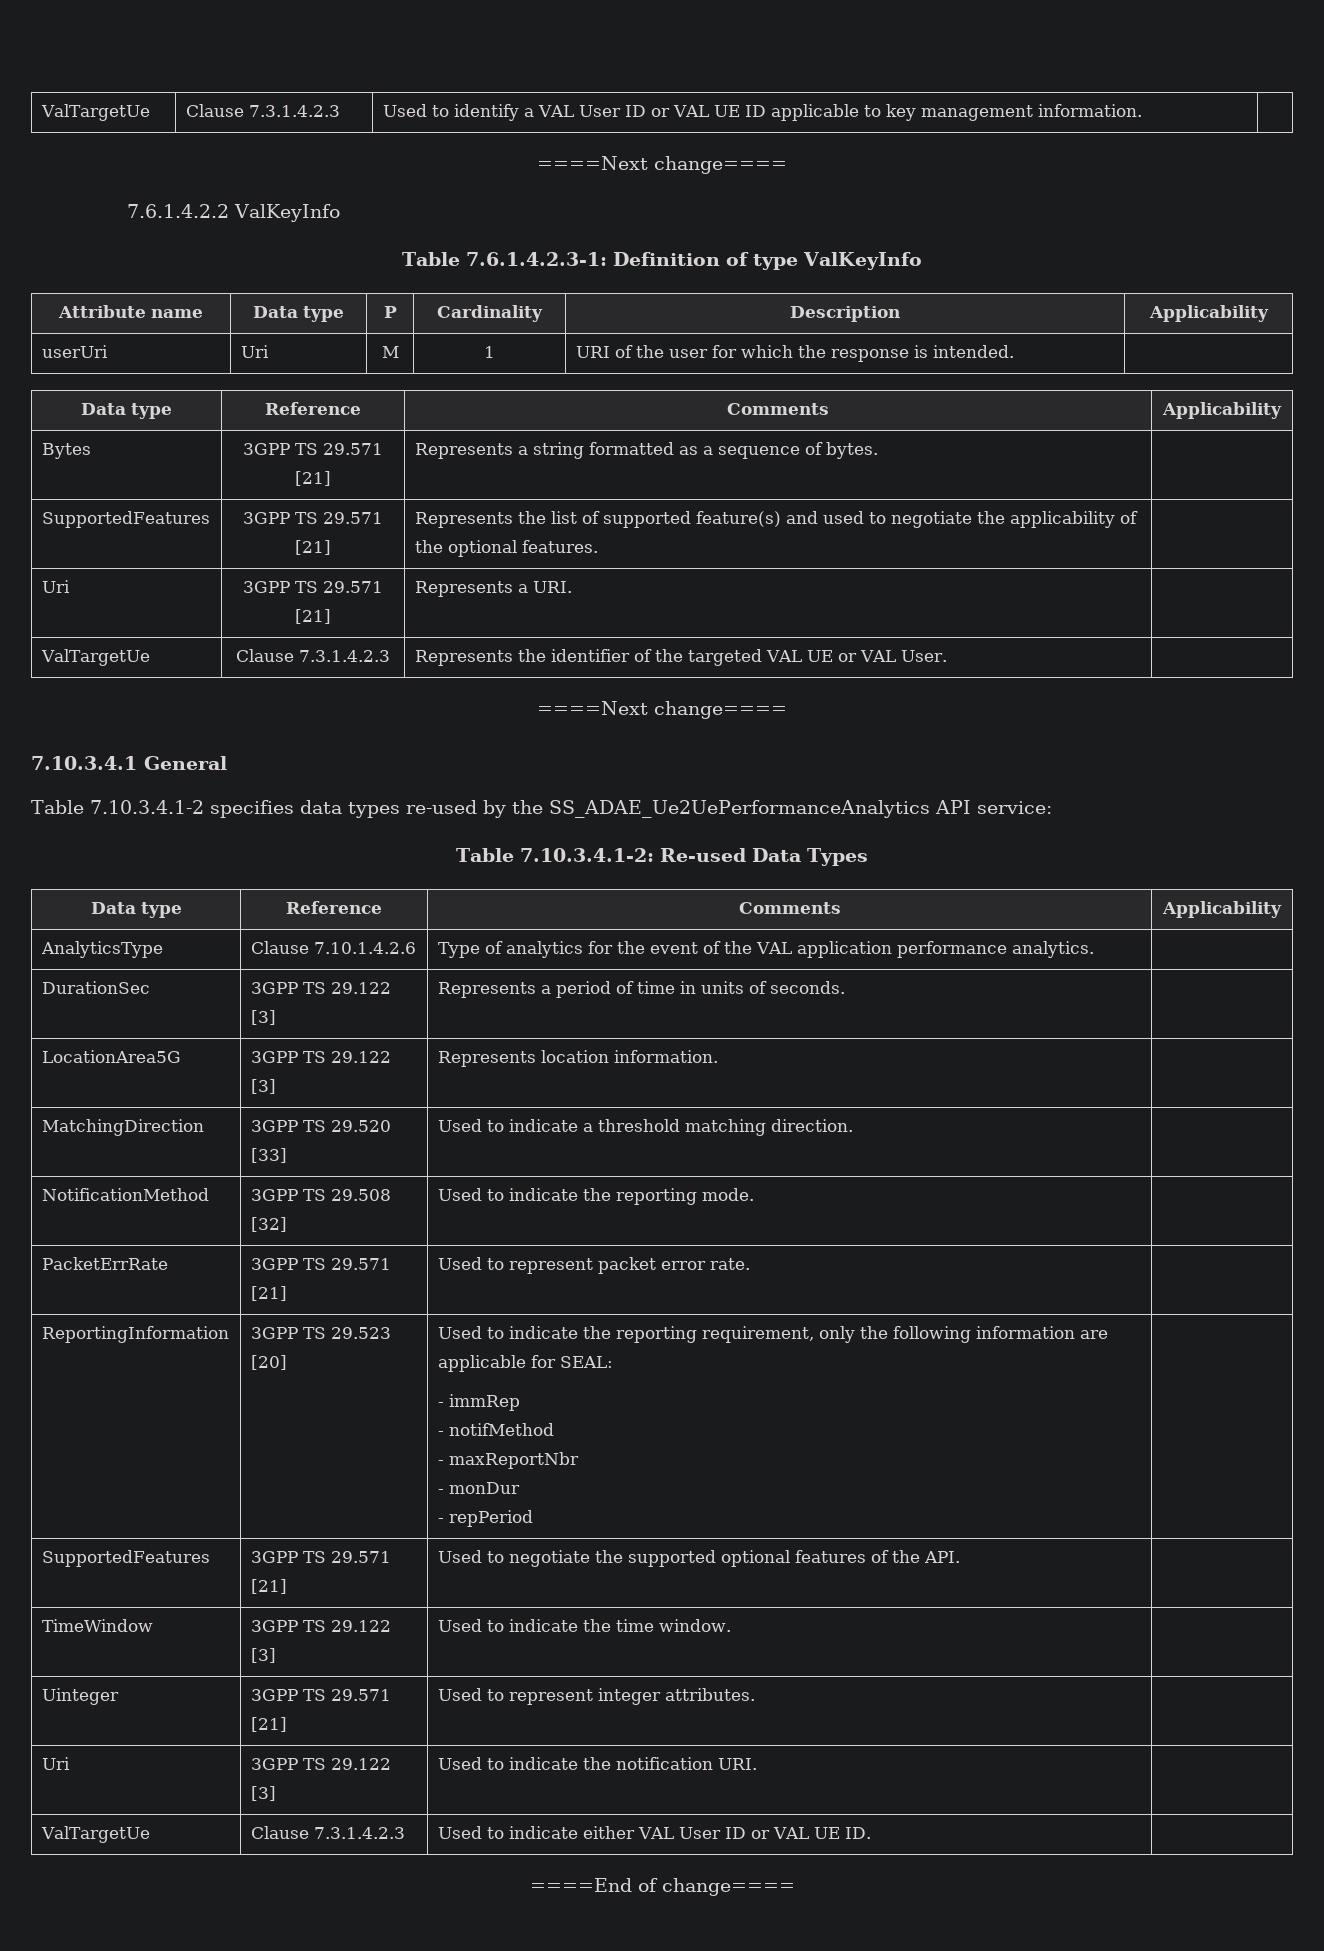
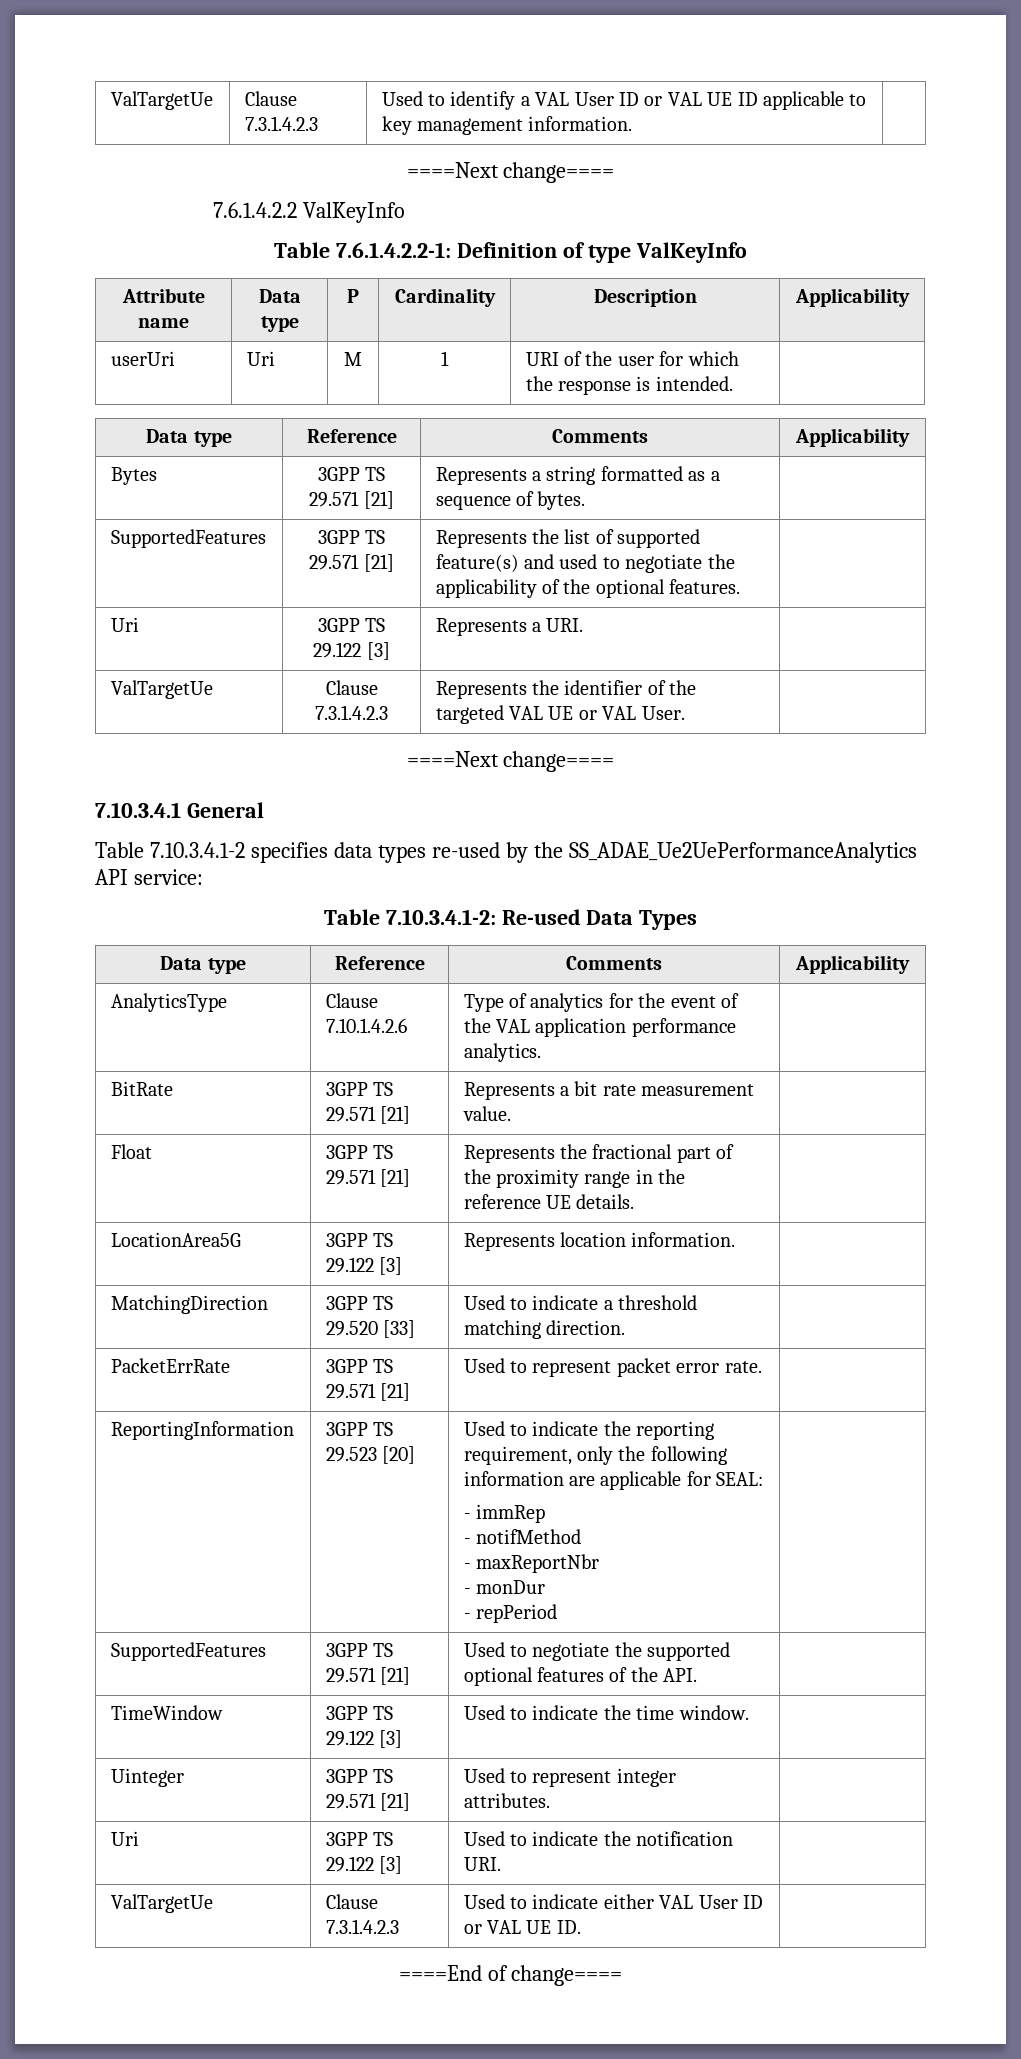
- Table 7.6.1.4.2.3-1: Definition of type ValKeyInfo
+ Table 7.6.1.4.2.2-1: Definition of type ValKeyInfo
- Uri | 3GPP TS 29.571 [21] | Represents a URI. |
+ Uri | 3GPP TS 29.122 [3] | Represents a URI. |
- DurationSec | 3GPP TS 29.122 [3] | Represents a period of time in units of seconds. |
+ BitRate | 3GPP TS 29.571 [21] | Represents a bit rate measurement value. |
+ Float | 3GPP TS 29.571 [21] | Represents the fractional part of the proximity range in the reference UE details. |
- NotificationMethod | 3GPP TS 29.508 [32] | Used to indicate the reporting mode. |

